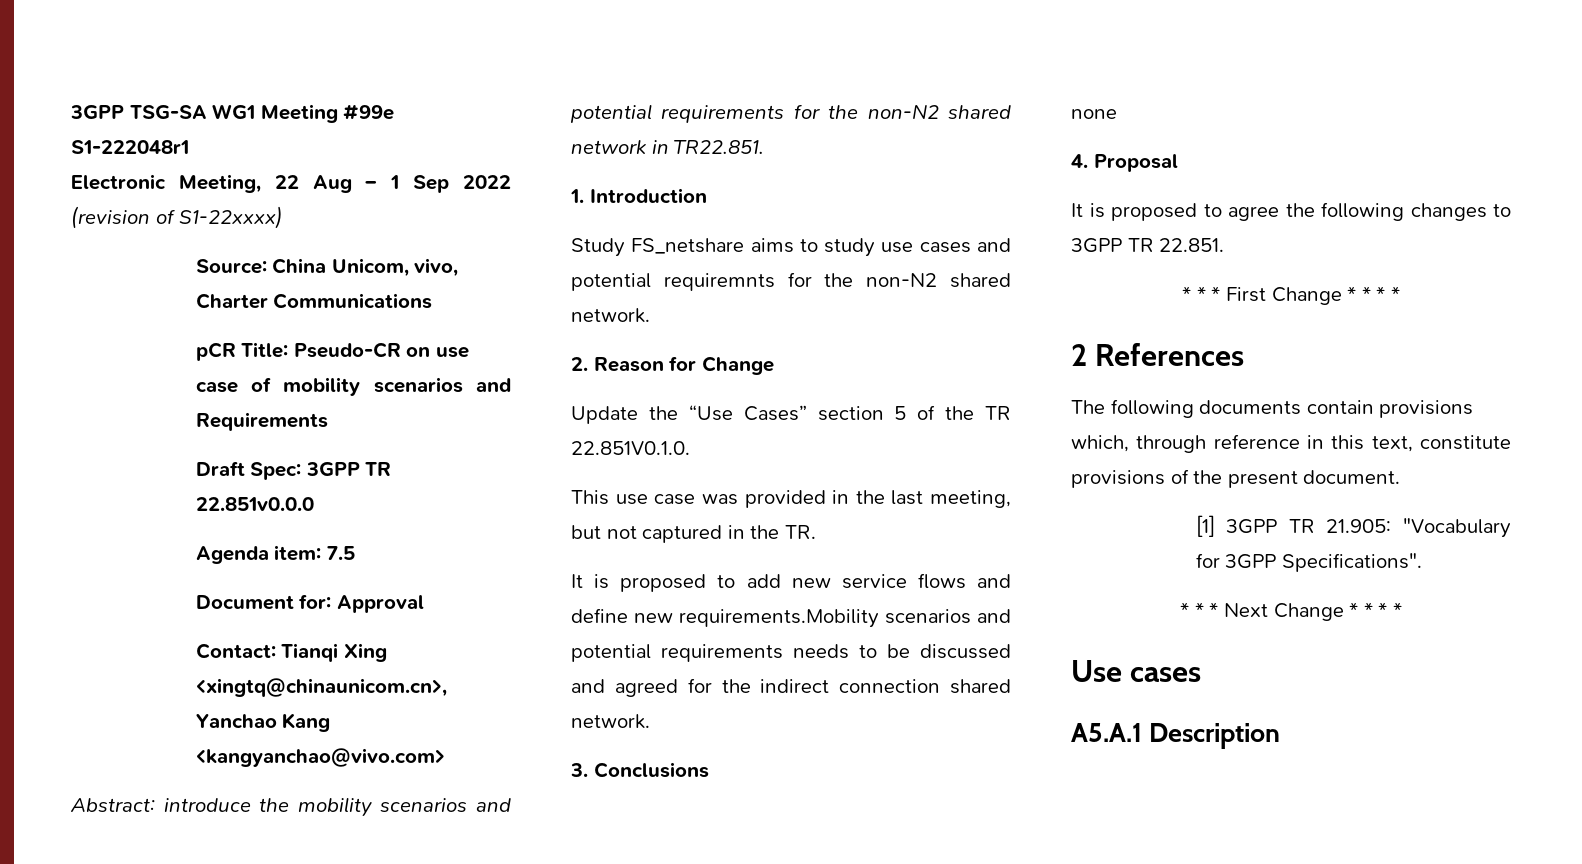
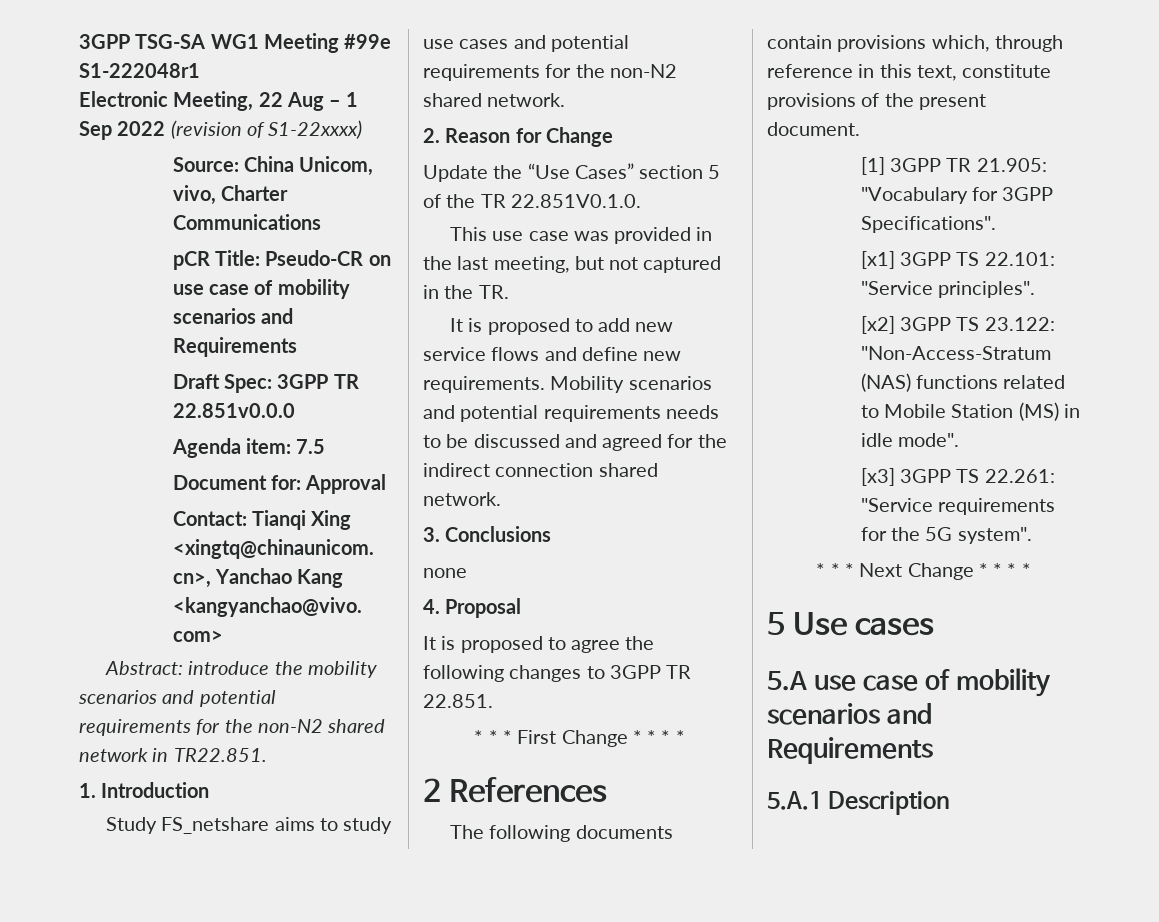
- Study FS_netshare aims to study use cases and potential requiremnts for the non-N2 shared network.
+ Study FS_netshare aims to study use cases and potential requirements for the non-N2 shared network.
- It is proposed to add new service flows and define new requirements.Mobility scenarios and potential requirements needs to be discussed and agreed for the indirect connection shared network.
+ It is proposed to add new service flows and define new requirements. Mobility scenarios and potential requirements needs to be discussed and agreed for the indirect connection shared network.
+ [x1] 3GPP TS 22.101: "Service principles".
+ [x2] 3GPP TS 23.122: "Non-Access-Stratum (NAS) functions related to Mobile Station (MS) in idle mode".
+ [x3] 3GPP TS 22.261: "Service requirements for the 5G system".
- Use cases
+ 5 Use cases
- A5.A.1 Description
+ 5.A use case of mobility scenarios and Requirements
+ 5.A.1 Description

